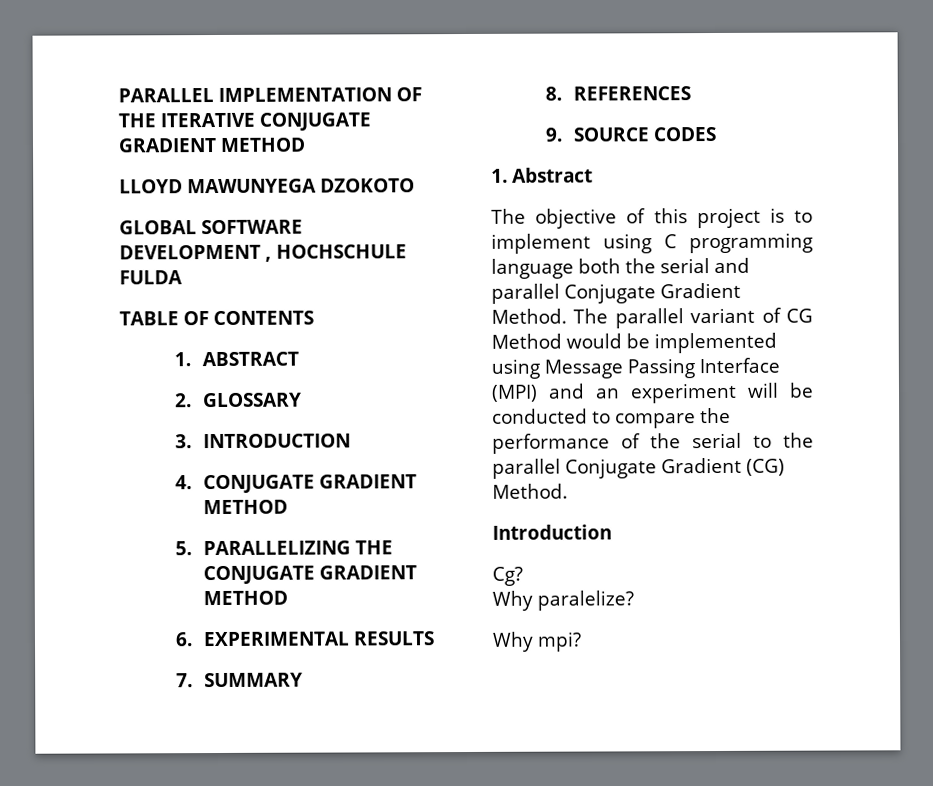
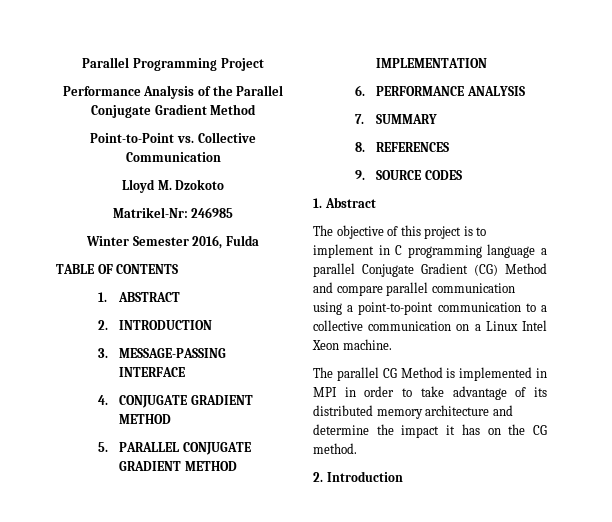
- PARALLEL IMPLEMENTATION OF THE ITERATIVE CONJUGATE GRADIENT METHOD
- LLOYD MAWUNYEGA DZOKOTO
- GLOBAL SOFTWARE DEVELOPMENT , HOCHSCHULE FULDA
+ Parallel Programming Project
+ Performance Analysis of the Parallel Conjugate Gradient Method
+ Point-to-Point vs. Collective Communication
+ Lloyd M. Dzokoto
+ Matrikel-Nr: 246985
+ Winter Semester 2016, Fulda
- 2. GLOSSARY
+ 2. INTRODUCTION
- 3. INTRODUCTION
+ 3. MESSAGE-PASSING INTERFACE
- 5. PARALLELIZING THE CONJUGATE GRADIENT METHOD
+ 5. PARALLEL CONJUGATE GRADIENT METHOD IMPLEMENTATION
- 6. EXPERIMENTAL RESULTS
+ 6. PERFORMANCE ANALYSIS
- The objective of this project is to implement using C programming language both the serial and parallel Conjugate Gradient Method. The parallel variant of CG Method would be implemented using Message Passing Interface (MPI) and an experiment will be conducted to compare the performance of the serial to the parallel Conjugate Gradient (CG) Method.
- Introduction
- Cg?
- Why paralelize?
- Why mpi?
+ The objective of this project is to implement in C programming language a parallel Conjugate Gradient (CG) Method and compare parallel communication using a point-to-point communication to a collective communication on a Linux Intel Xeon machine.
+ The parallel CG Method is implemented in MPI in order to take advantage of its distributed memory architecture and determine the impact it has on the CG method.
+ 2. Introduction

